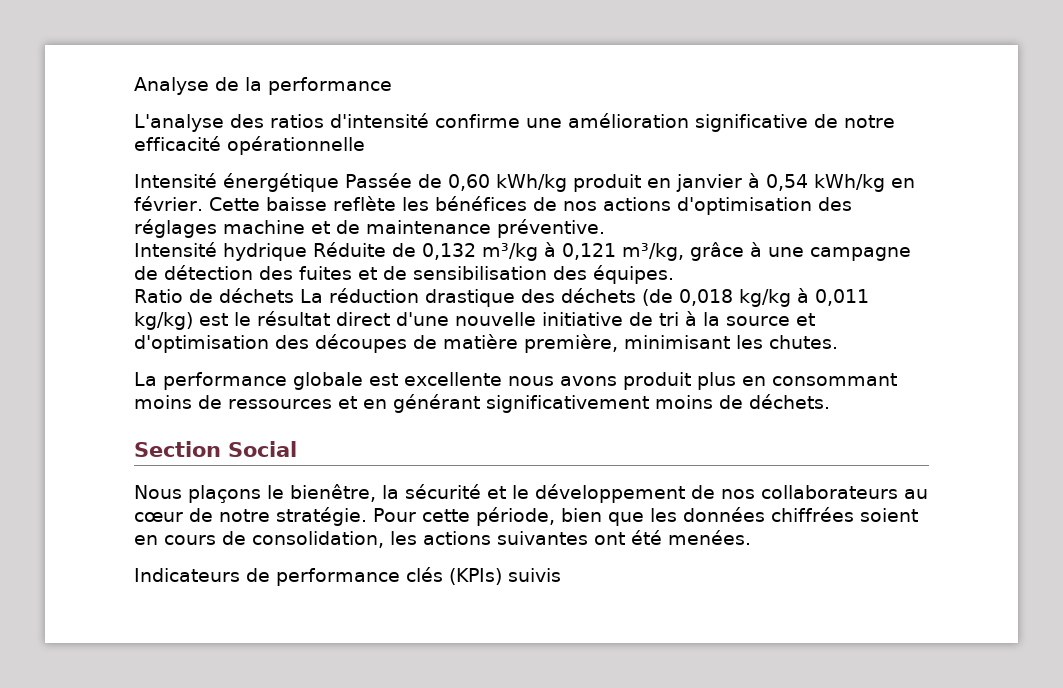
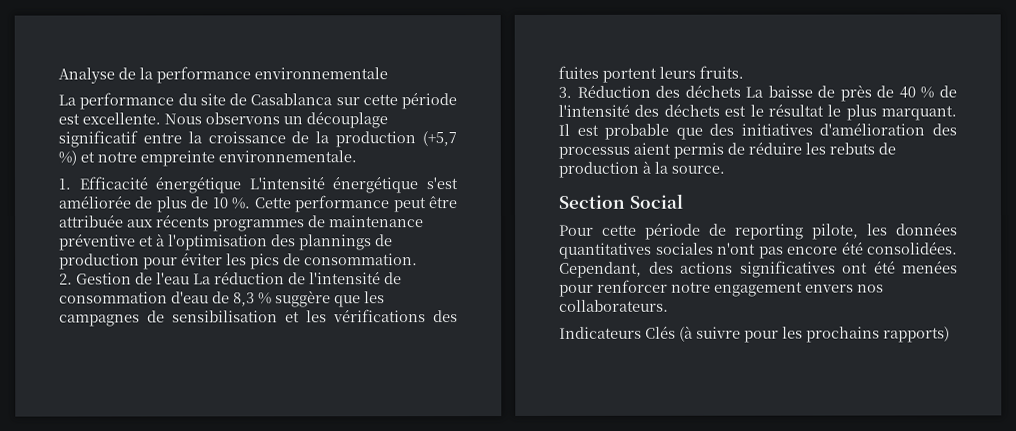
- Analyse de la performance
- L'analyse des ratios d'intensité confirme une amélioration significative de notre efficacité opérationnelle
- Intensité énergétique Passée de 0,60 kWh/kg produit en janvier à 0,54 kWh/kg en février. Cette baisse reflète les bénéfices de nos actions d'optimisation des réglages machine et de maintenance préventive.
- Intensité hydrique Réduite de 0,132 m³/kg à 0,121 m³/kg, grâce à une campagne de détection des fuites et de sensibilisation des équipes.
- Ratio de déchets La réduction drastique des déchets (de 0,018 kg/kg à 0,011 kg/kg) est le résultat direct d'une nouvelle initiative de tri à la source et d'optimisation des découpes de matière première, minimisant les chutes.
- La performance globale est excellente nous avons produit plus en consommant moins de ressources et en générant significativement moins de déchets.
+ Analyse de la performance environnementale
+ La performance du site de Casablanca sur cette période est excellente. Nous observons un découplage significatif entre la croissance de la production (+5,7 %) et notre empreinte environnementale.
+ 1. Efficacité énergétique L'intensité énergétique s'est améliorée de plus de 10 %. Cette performance peut être attribuée aux récents programmes de maintenance préventive et à l'optimisation des plannings de production pour éviter les pics de consommation.
+ 2. Gestion de l'eau La réduction de l'intensité de consommation d'eau de 8,3 % suggère que les campagnes de sensibilisation et les vérifications des fuites portent leurs fruits.
+ 3. Réduction des déchets La baisse de près de 40 % de l'intensité des déchets est le résultat le plus marquant. Il est probable que des initiatives d'amélioration des processus aient permis de réduire les rebuts de production à la source.
  Section Social
- Nous plaçons le bienêtre, la sécurité et le développement de nos collaborateurs au cœur de notre stratégie. Pour cette période, bien que les données chiffrées soient en cours de consolidation, les actions suivantes ont été menées.
- Indicateurs de performance clés (KPIs) suivis
+ Pour cette période de reporting pilote, les données quantitatives sociales n'ont pas encore été consolidées. Cependant, des actions significatives ont été menées pour renforcer notre engagement envers nos collaborateurs.
+ Indicateurs Clés (à suivre pour les prochains rapports)

